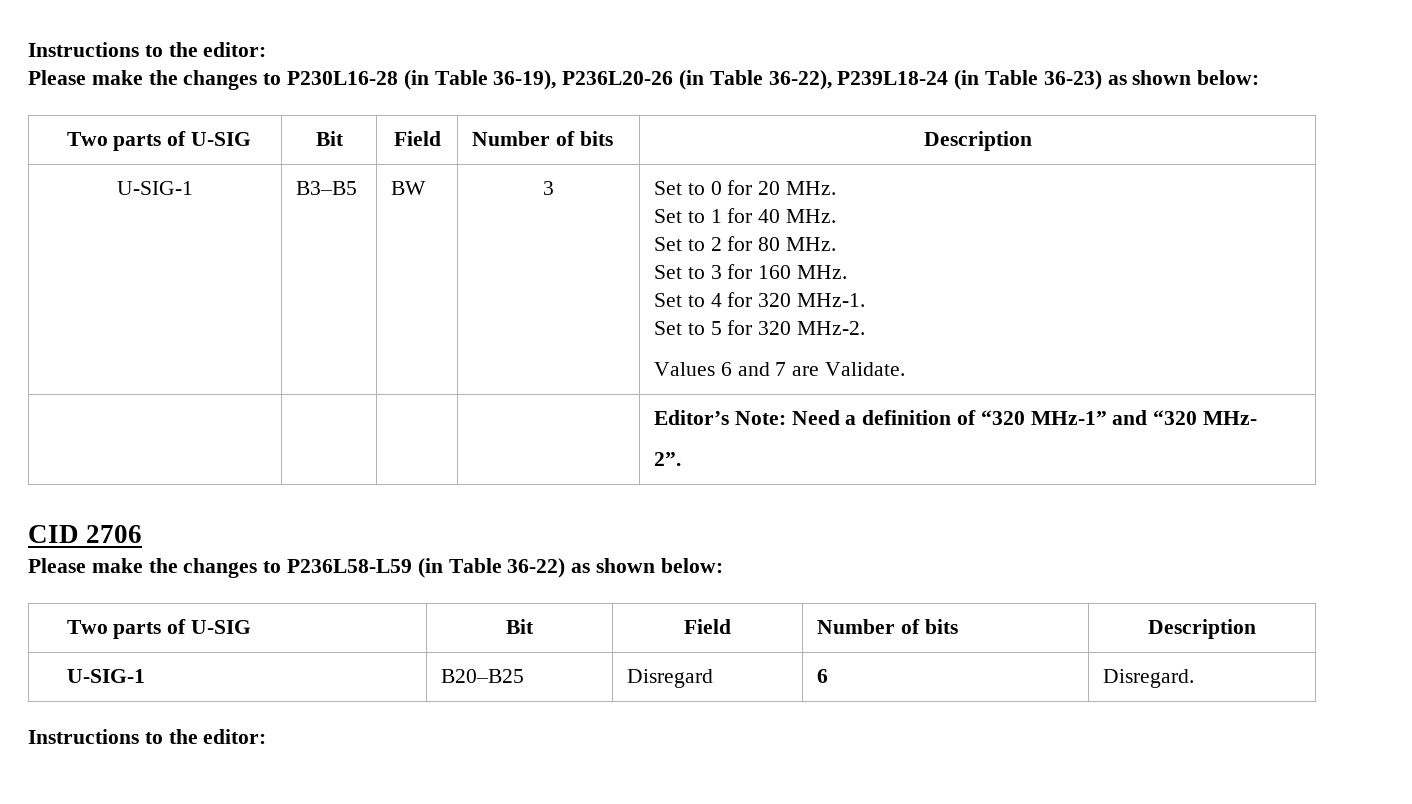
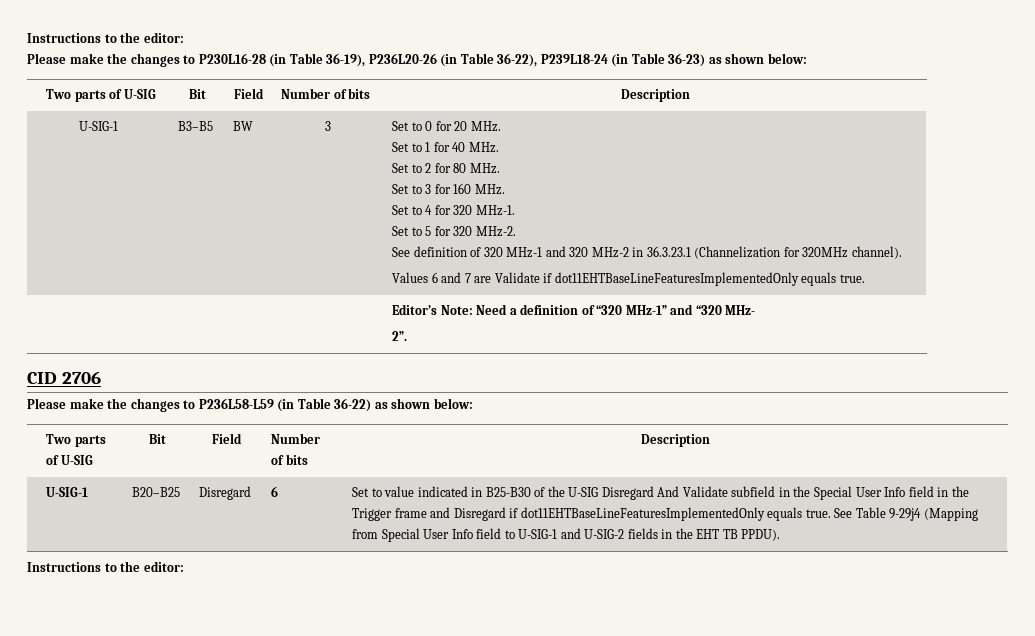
+ See definition of 320 MHz-1 and 320 MHz-2 in 36.3.23.1 (Channelization for 320MHz channel).
- Values 6 and 7 are Validate.
+ Values 6 and 7 are Validate if dot11EHTBaseLineFeaturesImplementedOnly equals true.
- Disregard.
+ Set to value indicated in B25-B30 of the U-SIG Disregard And Validate subfield in the Special User Info field in the Trigger frame and Disregard if dot11EHTBaseLineFeaturesImplementedOnly equals true. See Table 9-29j4 (Mapping from Special User Info field to U-SIG-1 and U-SIG-2 fields in the EHT TB PPDU).

